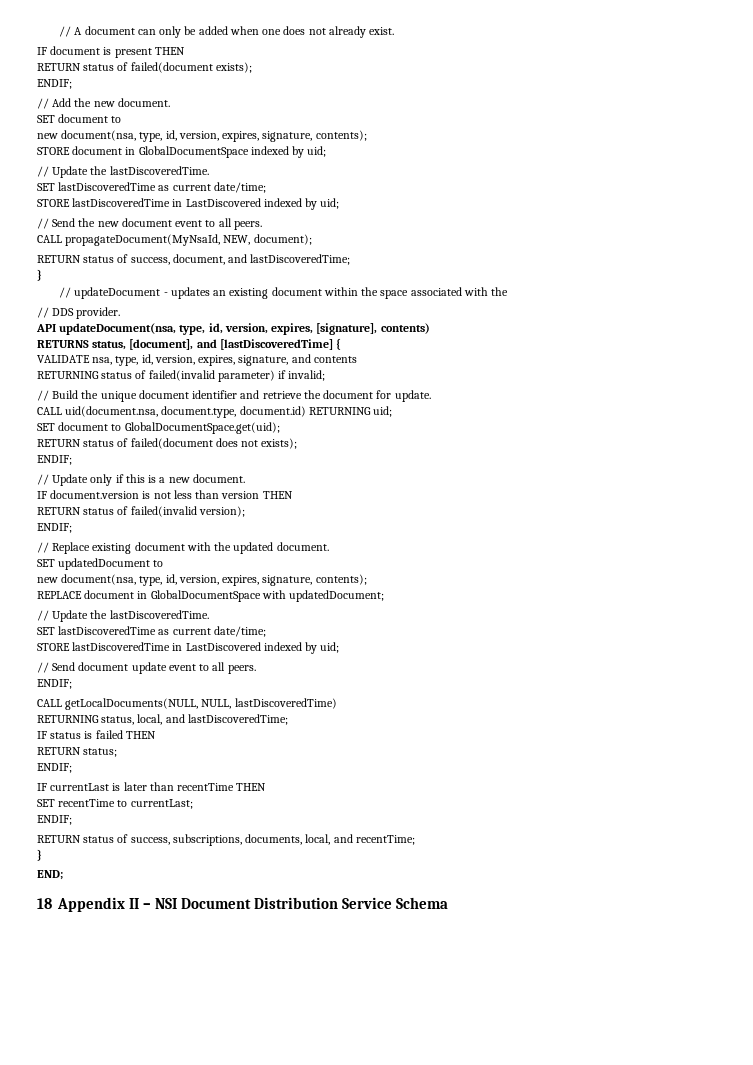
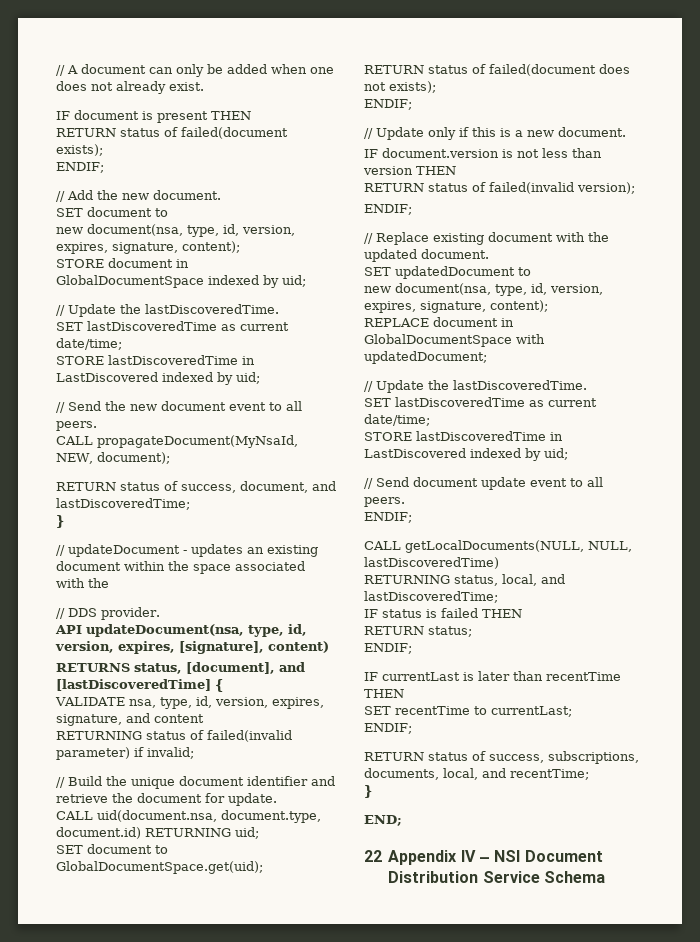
  // Add the new document.
  SET document to
- new document(nsa, type, id, version, expires, signature, contents);
+ new document(nsa, type, id, version, expires, signature, content);
- API updateDocument(nsa, type, id, version, expires, [signature], contents)
+ API updateDocument(nsa, type, id, version, expires, [signature], content)
- VALIDATE nsa, type, id, version, expires, signature, and contents
+ VALIDATE nsa, type, id, version, expires, signature, and content
  SET updatedDocument to
- new document(nsa, type, id, version, expires, signature, contents);
+ new document(nsa, type, id, version, expires, signature, content);
- 18 Appendix II – NSI Document Distribution Service Schema
+ 22 Appendix IV – NSI Document Distribution Service Schema

